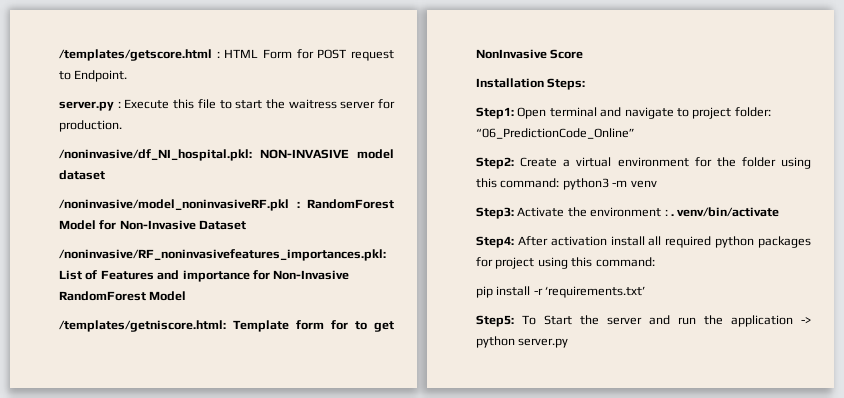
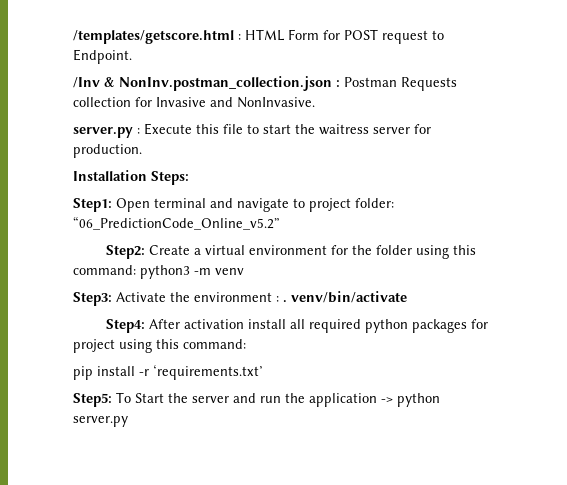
+ /Inv & NonInv.postman_collection.json : Postman Requests collection for Invasive and NonInvasive.
- /noninvasive/df_NI_hospital.pkl: NON-INVASIVE model dataset
- /noninvasive/model_noninvasiveRF.pkl : RandomForest Model for Non-Invasive Dataset
- /noninvasive/RF_noninvasivefeatures_importances.pkl: List of Features and importance for Non-Invasive RandomForest Model
- /templates/getniscore.html: Template form for to get NonInvasive Score
- Step1: Open terminal and navigate to project folder: “06_PredictionCode_Online”
+ Step1: Open terminal and navigate to project folder: “06_PredictionCode_Online_v5.2”

